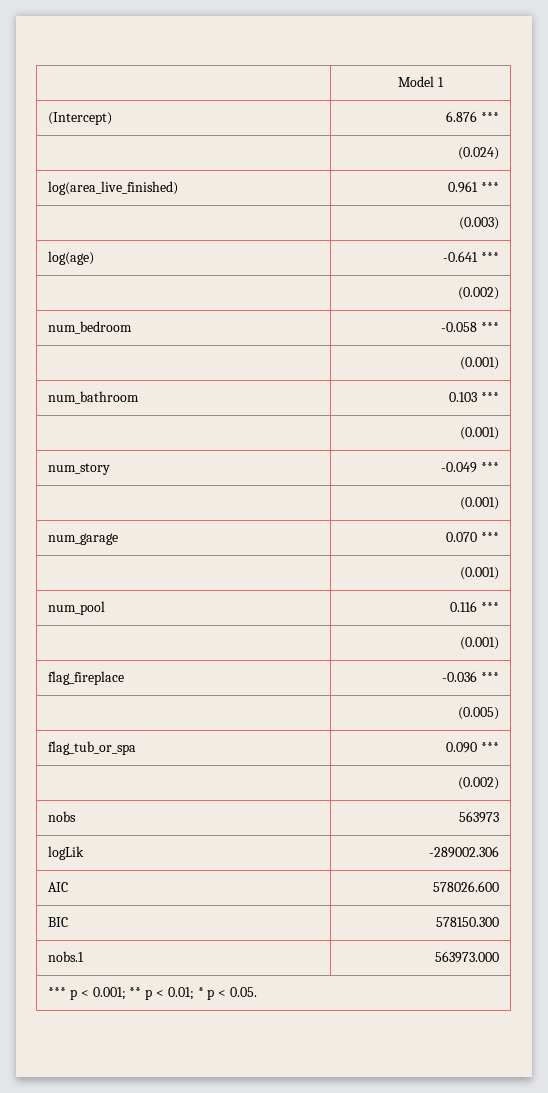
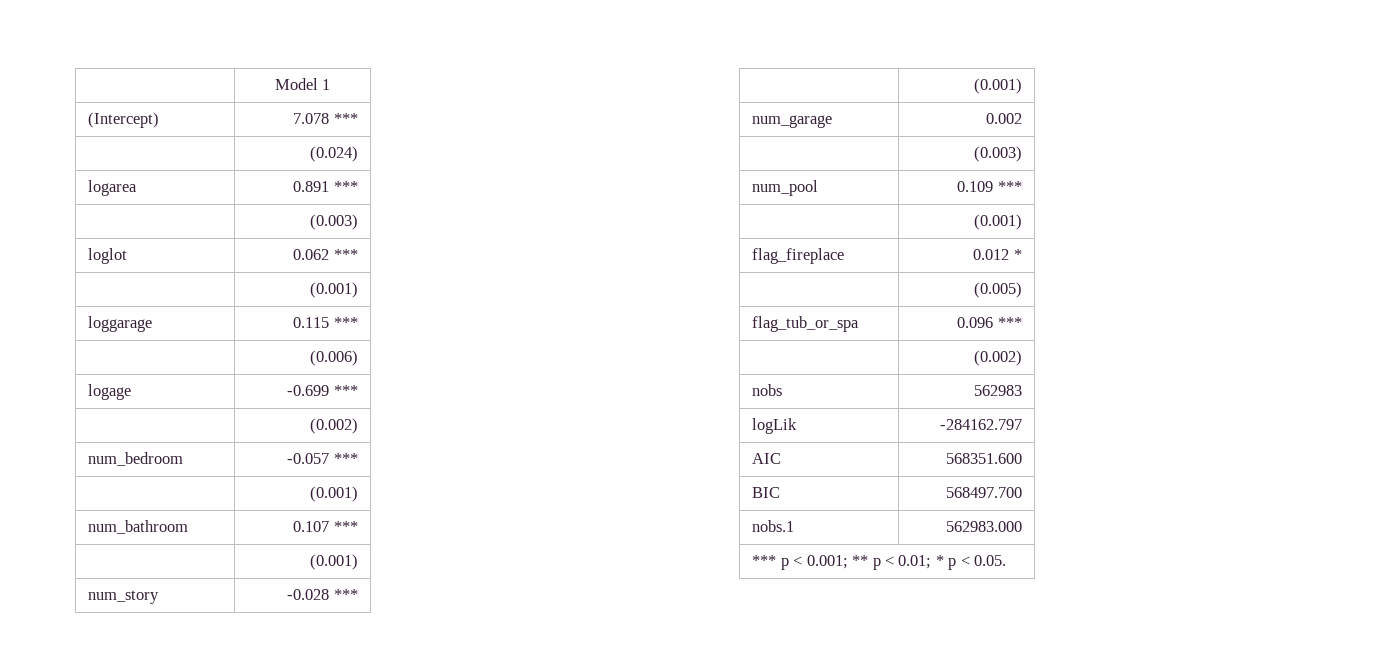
- (Intercept) | 6.876 ***
+ (Intercept) | 7.078 ***
- log(area_live_finished) | 0.961 ***
+ logarea | 0.891 ***
- log(age) | -0.641 ***
+ loglot | 0.062 ***
+ | (0.001)
+ loggarage | 0.115 ***
+ | (0.006)
+ logage | -0.699 ***
- num_bedroom | -0.058 ***
+ num_bedroom | -0.057 ***
- num_bathroom | 0.103 ***
+ num_bathroom | 0.107 ***
- num_story | -0.049 ***
+ num_story | -0.028 ***
- num_garage | 0.070 ***
- | (0.001)
+ num_garage | 0.002
+ | (0.003)
- num_pool | 0.116 ***
+ num_pool | 0.109 ***
- flag_fireplace | -0.036 ***
+ flag_fireplace | 0.012 *
- flag_tub_or_spa | 0.090 ***
+ flag_tub_or_spa | 0.096 ***
- nobs | 563973
+ nobs | 562983
- logLik | -289002.306
+ logLik | -284162.797
- AIC | 578026.600
+ AIC | 568351.600
- BIC | 578150.300
+ BIC | 568497.700
- nobs.1 | 563973.000
+ nobs.1 | 562983.000

